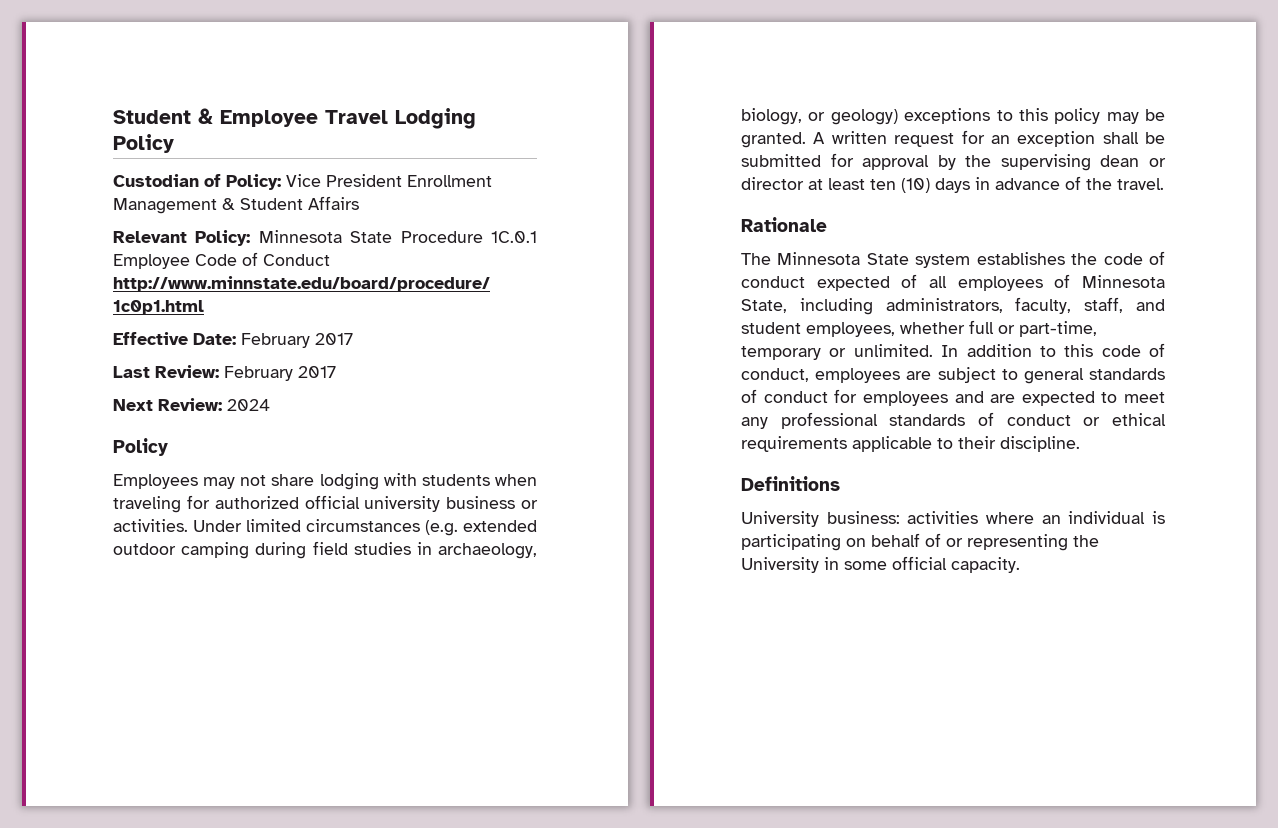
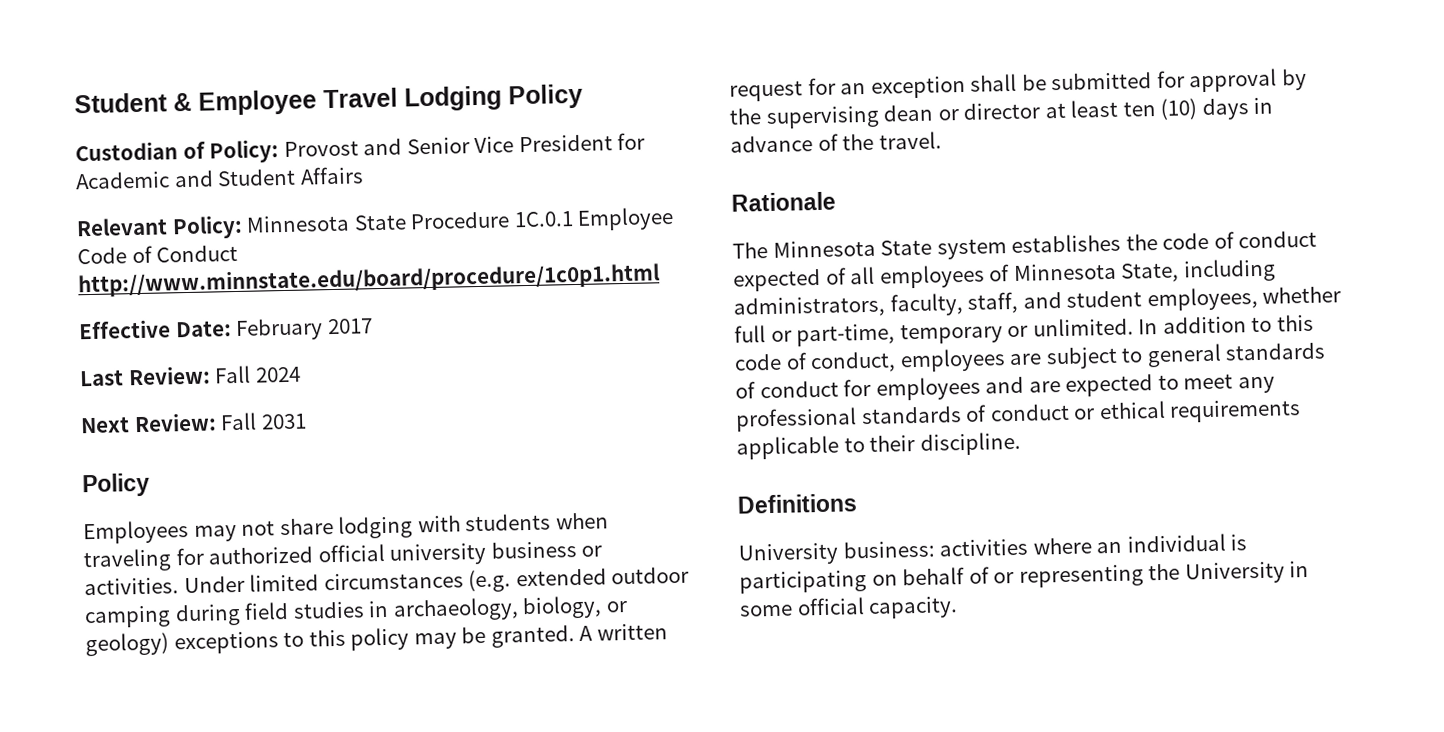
- Custodian of Policy: Vice President Enrollment Management & Student Affairs
+ Custodian of Policy: Provost and Senior Vice President for Academic and Student Affairs
- Last Review: February 2017
+ Last Review: Fall 2024
- Next Review: 2024
+ Next Review: Fall 2031

